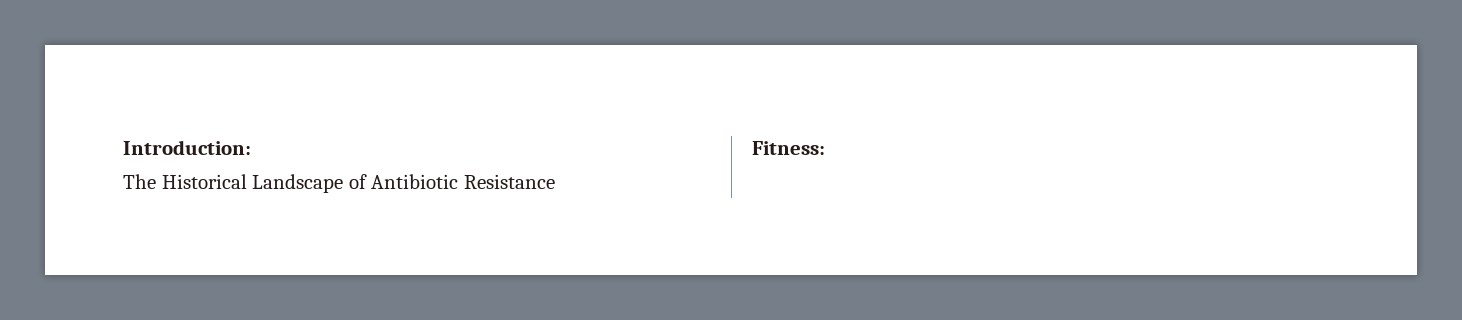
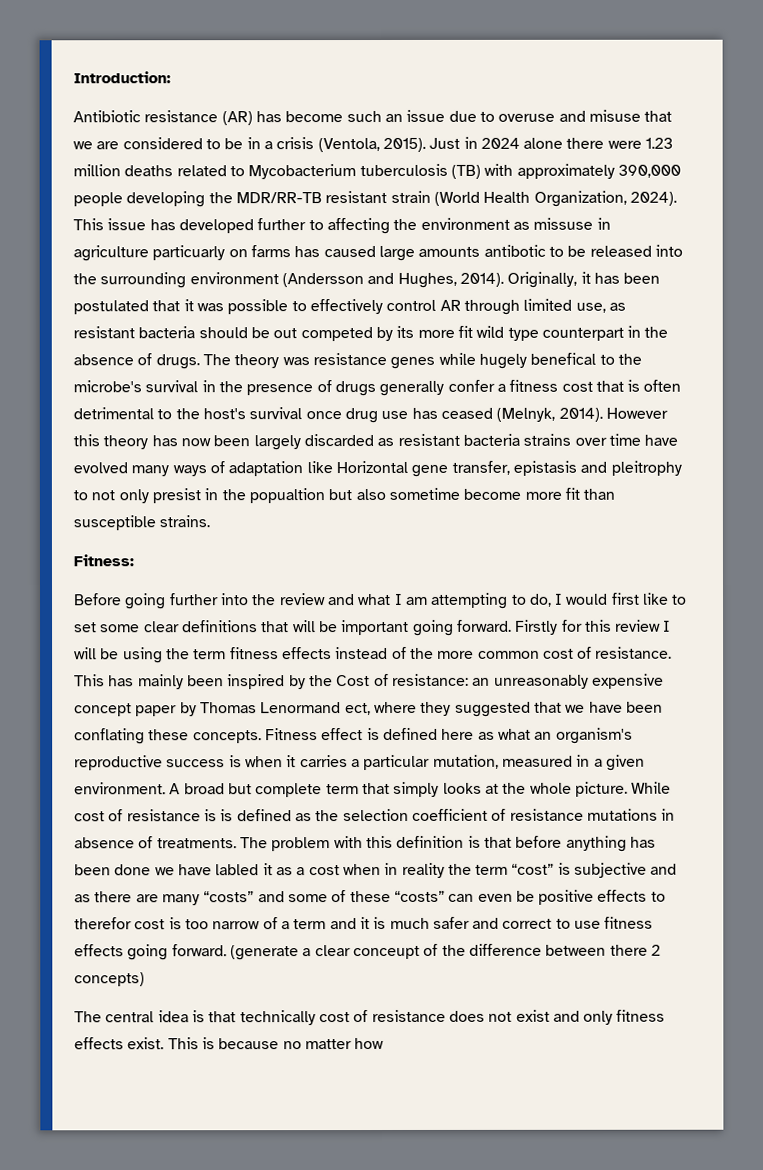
- The Historical Landscape of Antibiotic Resistance
+ Antibiotic resistance (AR) has become such an issue due to overuse and misuse that we are considered to be in a crisis (Ventola, 2015). Just in 2024 alone there were 1.23 million deaths related to Mycobacterium tuberculosis (TB) with approximately 390,000 people developing the MDR/RR-TB resistant strain (World Health Organization, 2024). This issue has developed further to affecting the environment as missuse in agriculture particuarly on farms has caused large amounts antibotic to be released into the surrounding environment (Andersson and Hughes, 2014). Originally, it has been postulated that it was possible to effectively control AR through limited use, as resistant bacteria should be out competed by its more fit wild type counterpart in the absence of drugs. The theory was resistance genes while hugely benefical to the microbe's survival in the presence of drugs generally confer a fitness cost that is often detrimental to the host's survival once drug use has ceased (Melnyk, 2014). However this theory has now been largely discarded as resistant bacteria strains over time have evolved many ways of adaptation like Horizontal gene transfer, epistasis and pleitrophy to not only presist in the popualtion but also sometime become more fit than susceptible strains.
  Fitness:
+ Before going further into the review and what I am attempting to do, I would first like to set some clear definitions that will be important going forward. Firstly for this review I will be using the term fitness effects instead of the more common cost of resistance. This has mainly been inspired by the Cost of resistance: an unreasonably expensive concept paper by Thomas Lenormand ect, where they suggested that we have been conflating these concepts. Fitness effect is defined here as what an organism's reproductive success is when it carries a particular mutation, measured in a given environment. A broad but complete term that simply looks at the whole picture. While cost of resistance is is defined as the selection coefficient of resistance mutations in absence of treatments. The problem with this definition is that before anything has been done we have labled it as a cost when in reality the term “cost” is subjective and as there are many “costs” and some of these “costs” can even be positive effects to therefor cost is too narrow of a term and it is much safer and correct to use fitness effects going forward. (generate a clear conceupt of the difference between there 2 concepts)
+ The central idea is that technically cost of resistance does not exist and only fitness effects exist. This is because no matter how

